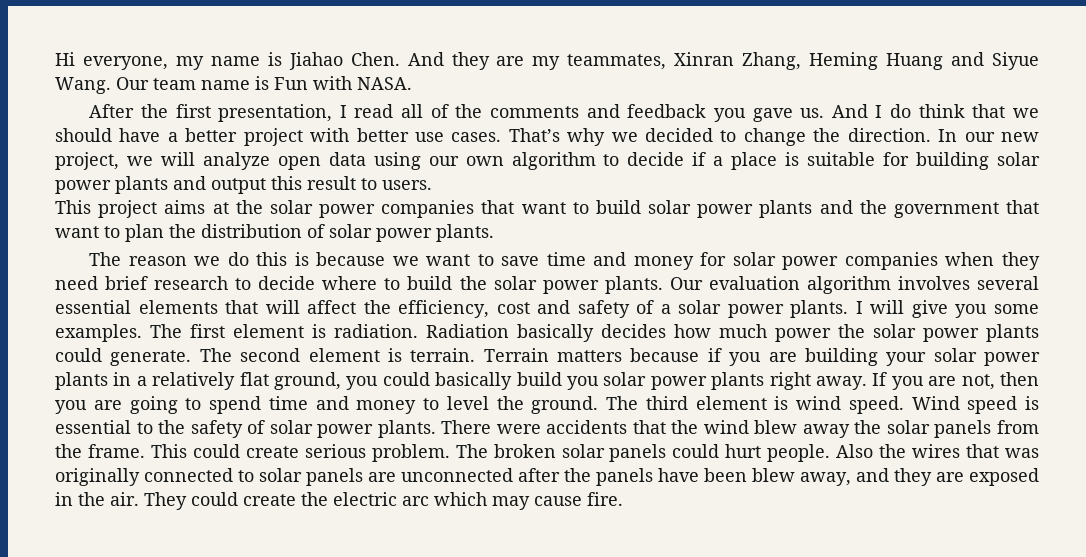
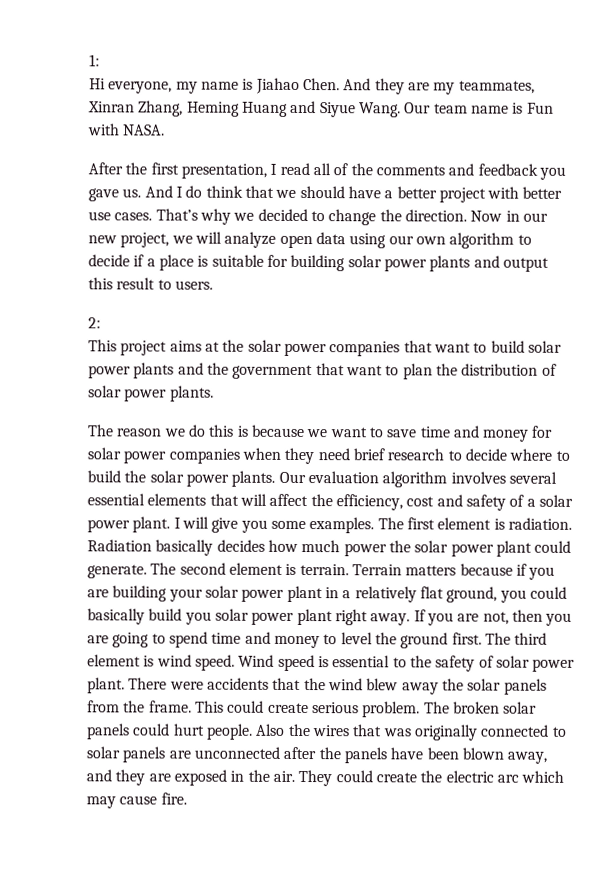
+ 1:
- In our new project, we will analyze open data using our own algorithm to decide if a place is suitable for building solar power plants and output this result to users.
+ Now in our new project, we will analyze open data using our own algorithm to decide if a place is suitable for building solar power plants and output this result to users.
+ 2:
- Our evaluation algorithm involves several essential elements that will affect the efficiency, cost and safety of a solar power plants.
+ Our evaluation algorithm involves several essential elements that will affect the efficiency, cost and safety of a solar power plant.
- Radiation basically decides how much power the solar power plants could generate.
+ Radiation basically decides how much power the solar power plant could generate.
- Terrain matters because if you are building your solar power plants in a relatively flat ground, you could basically build you solar power plants right away.
+ Terrain matters because if you are building your solar power plant in a relatively flat ground, you could basically build you solar power plant right away.
- If you are not, then you are going to spend time and money to level the ground.
+ If you are not, then you are going to spend time and money to level the ground first.
- Wind speed is essential to the safety of solar power plants.
+ Wind speed is essential to the safety of solar power plant.
- Also the wires that was originally connected to solar panels are unconnected after the panels have been blew away, and they are exposed in the air.
+ Also the wires that was originally connected to solar panels are unconnected after the panels have been blown away, and they are exposed in the air.

